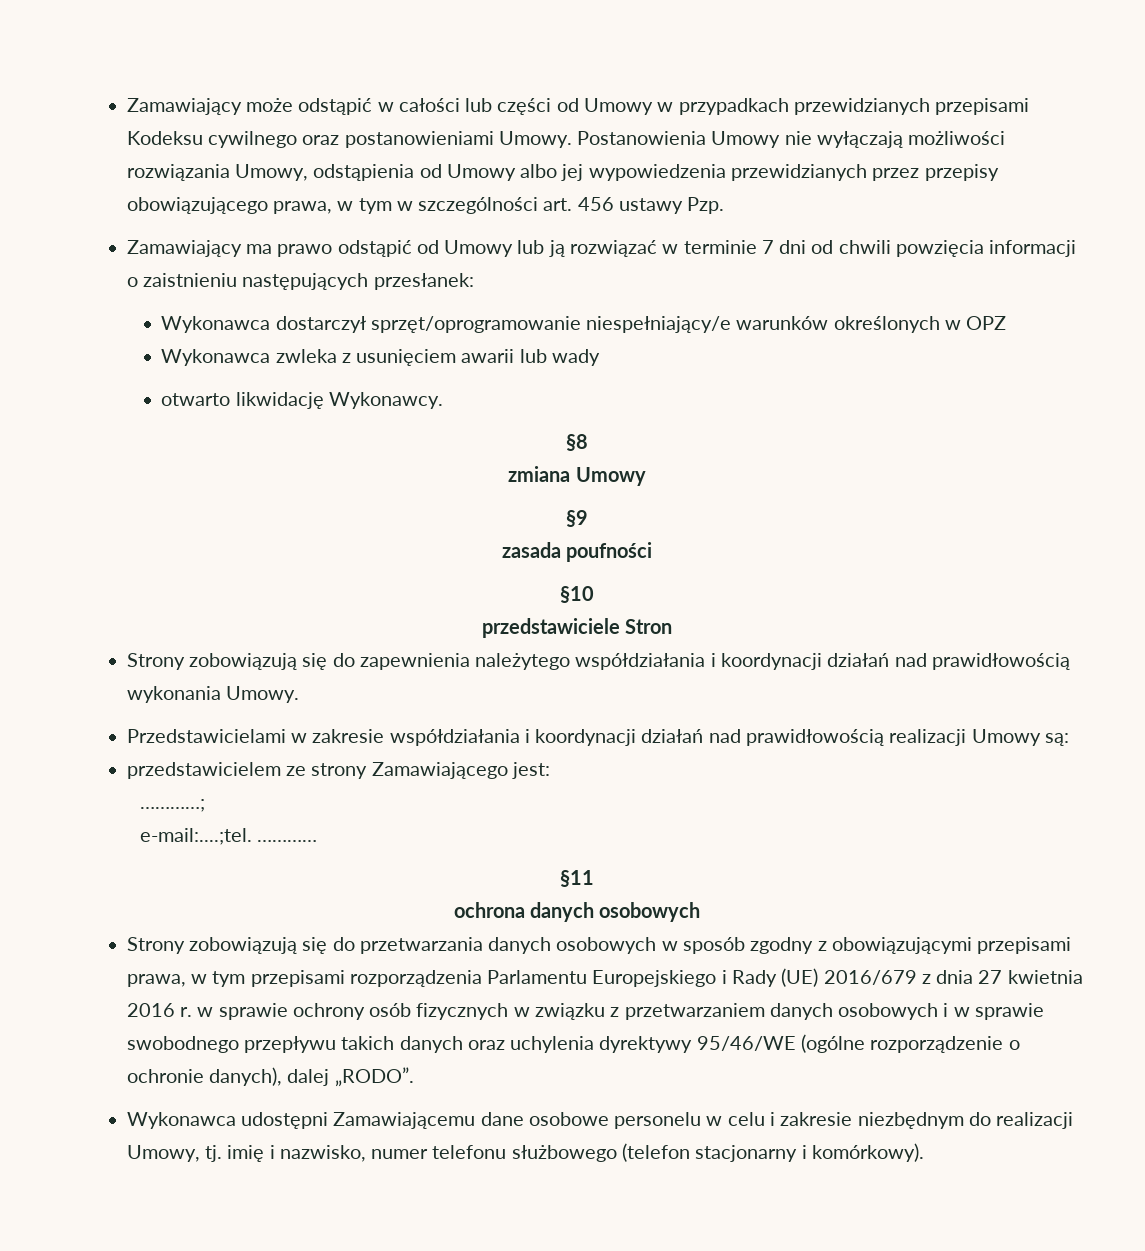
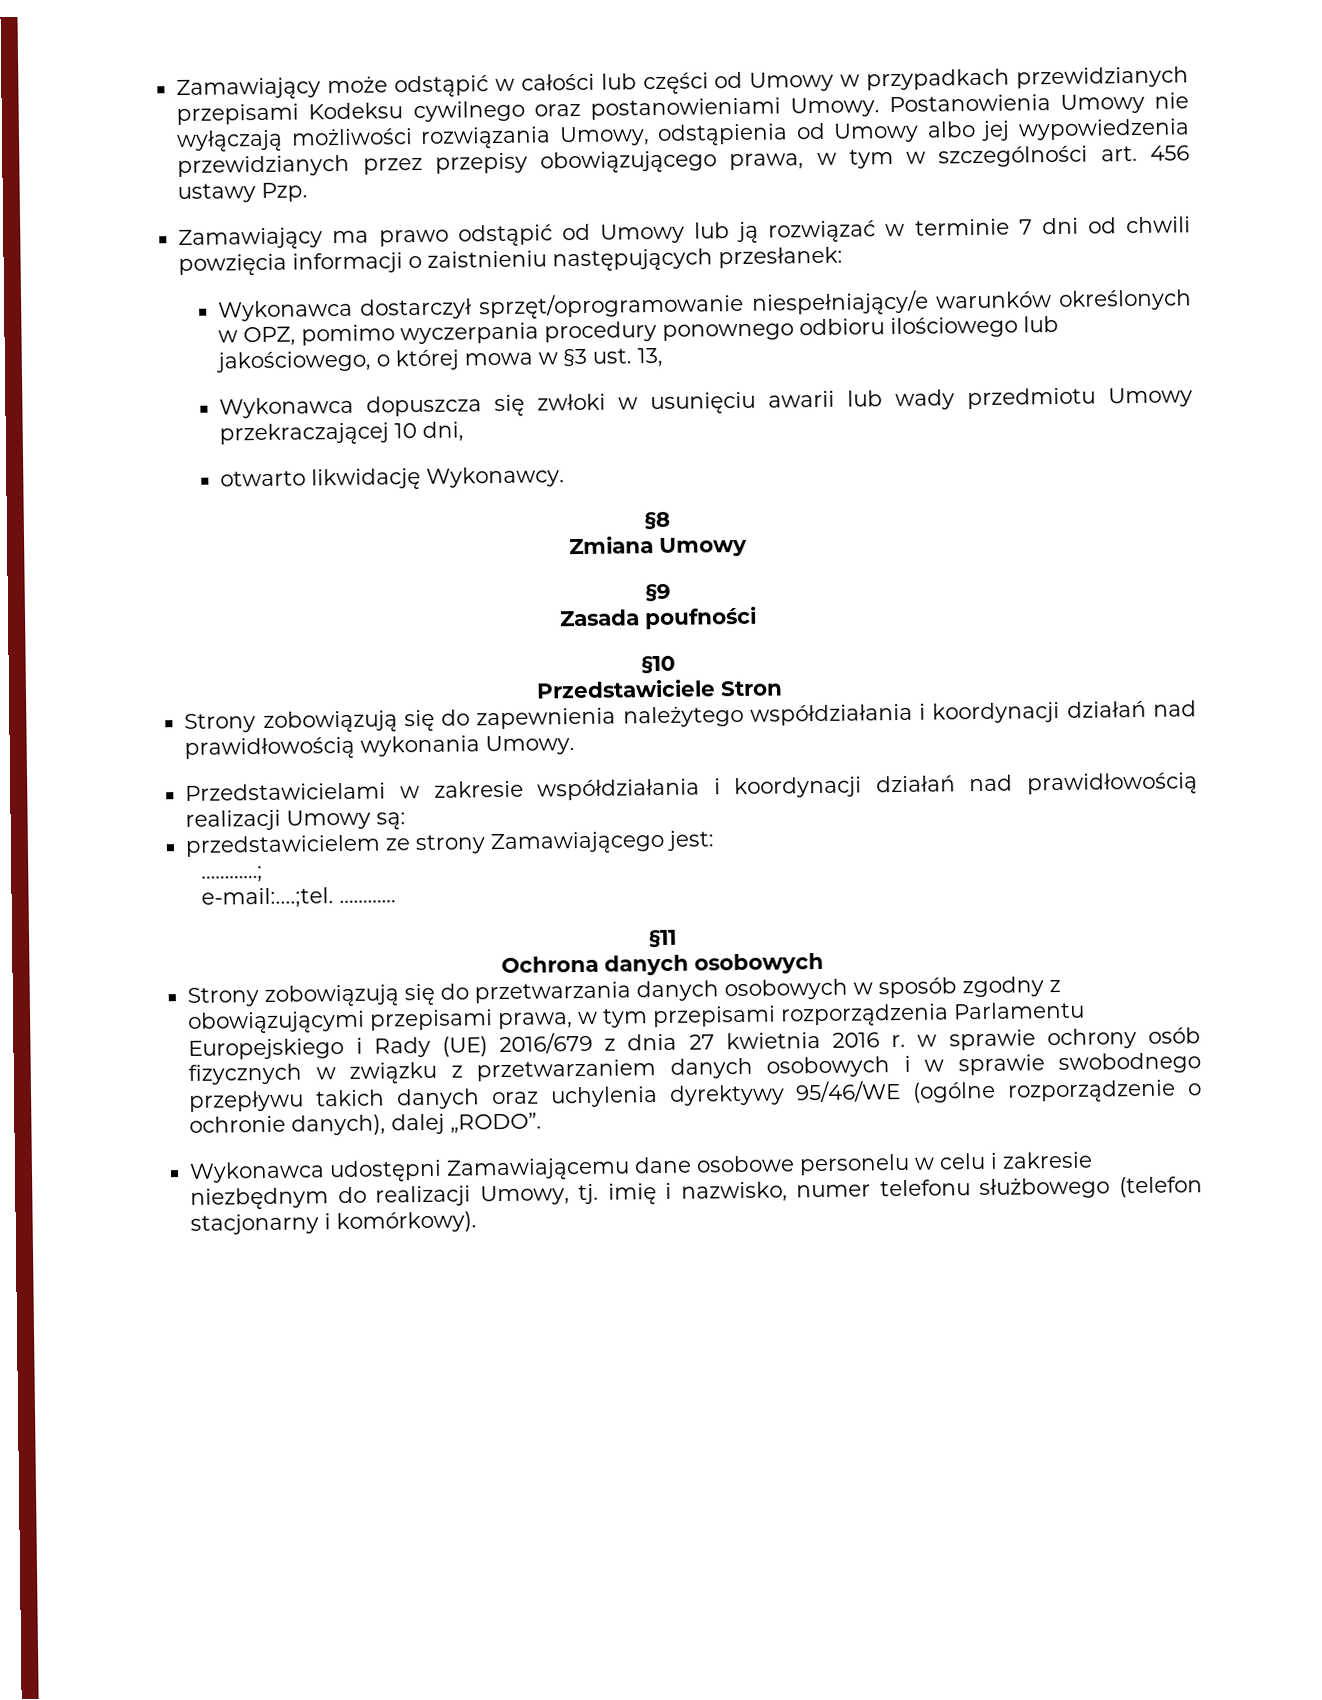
- Wykonawca dostarczył sprzęt/oprogramowanie niespełniający/e warunków określonych w OPZ
- Wykonawca zwleka z usunięciem awarii lub wady
+ Wykonawca dostarczył sprzęt/oprogramowanie niespełniający/e warunków określonych w OPZ, pomimo wyczerpania procedury ponownego odbioru ilościowego lub jakościowego, o której mowa w §3 ust. 13,
+ Wykonawca dopuszcza się zwłoki w usunięciu awarii lub wady przedmiotu Umowy przekraczającej 10 dni,
- zmiana Umowy
+ Zmiana Umowy
- zasada poufności
+ Zasada poufności
- przedstawiciele Stron
+ Przedstawiciele Stron
- ochrona danych osobowych
+ Ochrona danych osobowych

